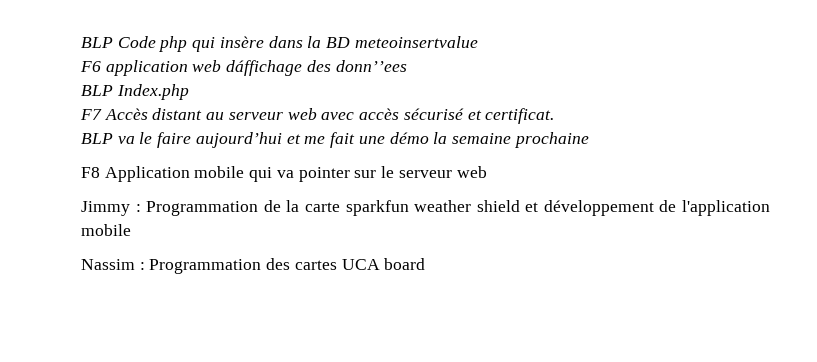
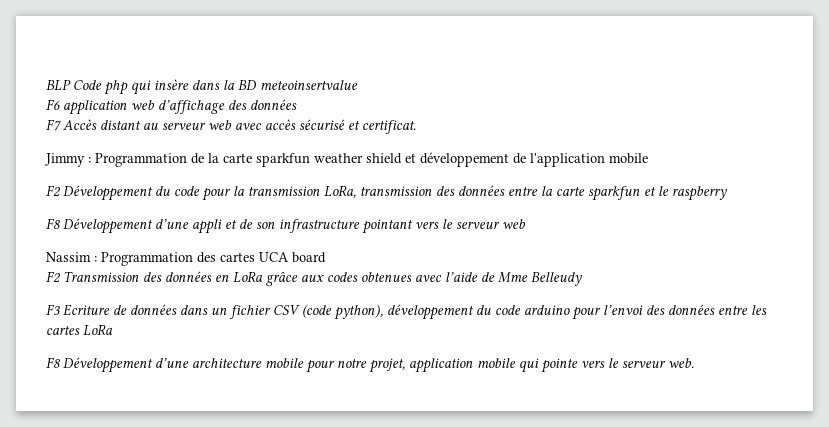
- F6 application web dáffichage des donn’’ees
- BLP Index.php
+ F6 application web d’affichage des données
- BLP va le faire aujourd’hui et me fait une démo la semaine prochaine
- F8 Application mobile qui va pointer sur le serveur web
+ F2 Développement du code pour la transmission LoRa, transmission des données entre la carte sparkfun et le raspberry
+ F8 Développement d’une appli et de son infrastructure pointant vers le serveur web
+ F2 Transmission des données en LoRa grâce aux codes obtenues avec l’aide de Mme Belleudy
+ F3 Ecriture de données dans un fichier CSV (code python), développement du code arduino pour l’envoi des données entre les cartes LoRa
+ F8 Développement d’une architecture mobile pour notre projet, application mobile qui pointe vers le serveur web.

